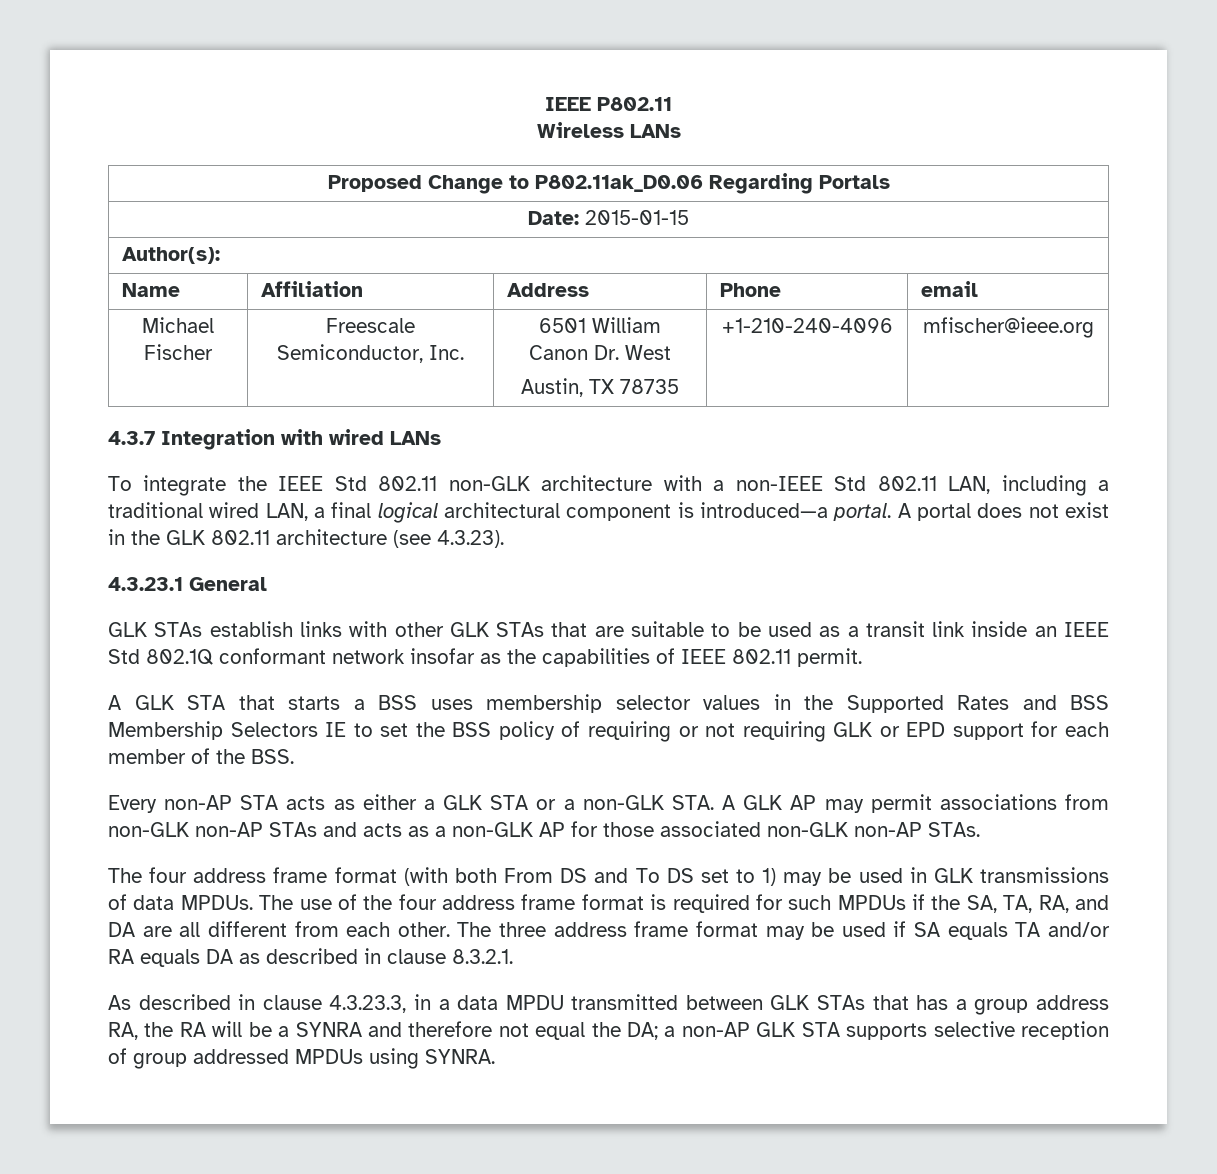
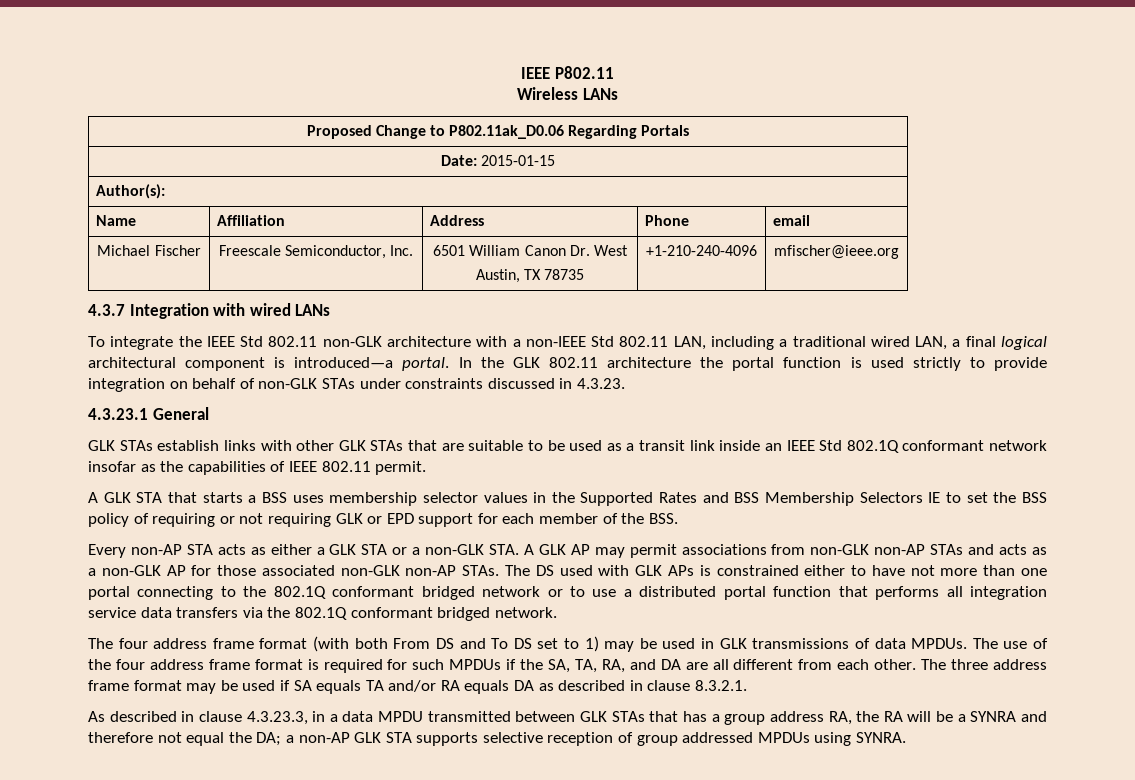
- A portal does not exist in the GLK 802.11 architecture (see 4.3.23).
+ In the GLK 802.11 architecture the portal function is used strictly to provide integration on behalf of non-GLK STAs under constraints discussed in 4.3.23.
+ The DS used with GLK APs is constrained either to have not more than one portal connecting to the 802.1Q conformant bridged network or to use a distributed portal function that performs all integration service data transfers via the 802.1Q conformant bridged network.

